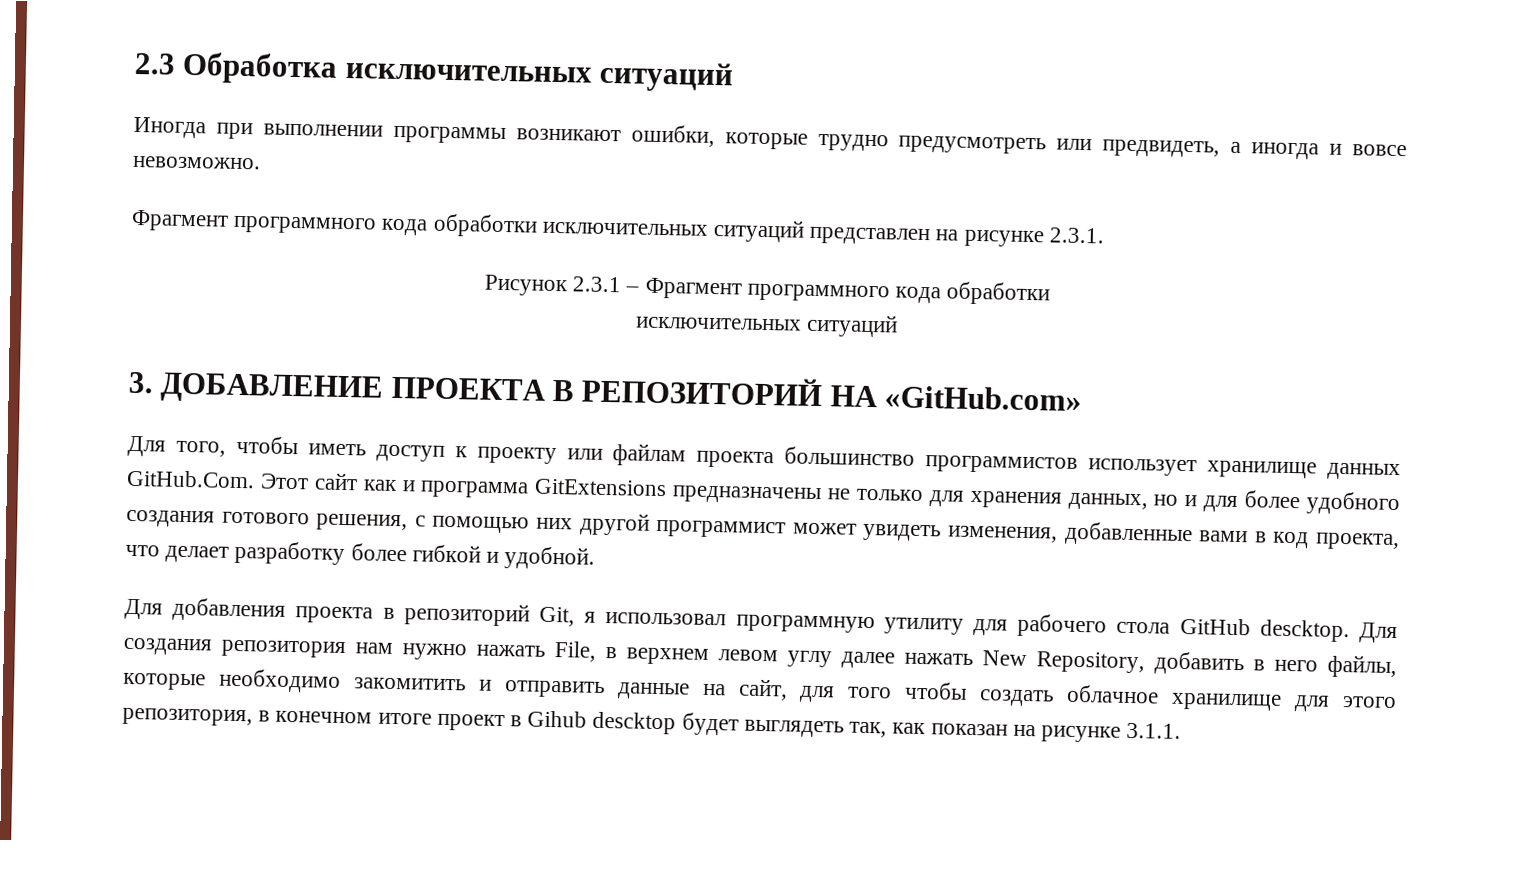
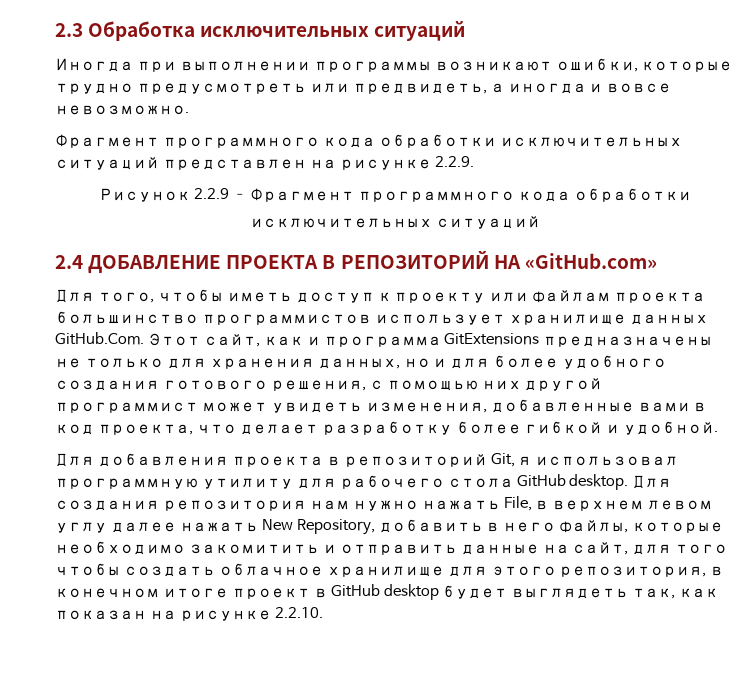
- Фрагмент программного кода обработки исключительных ситуаций представлен на рисунке 2.3.1.
+ Фрагмент программного кода обработки исключительных ситуаций представлен на рисунке 2.2.9.
- Рисунок 2.3.1 – Фрагмент программного кода обработки
+ Рисунок 2.2.9 – Фрагмент программного кода обработки
- 3. ДОБАВЛЕНИЕ ПРОЕКТА В РЕПОЗИТОРИЙ НА «GitHub.com»
+ 2.4 ДОБАВЛЕНИЕ ПРОЕКТА В РЕПОЗИТОРИЙ НА «GitHub.com»
- Для того, чтобы иметь доступ к проекту или файлам проекта большинство программистов использует хранилище данных GitHub.Com. Этот сайт как и программа GitExtensions предназначены не только для хранения данных, но и для более удобного создания готового решения, с помощью них другой программист может увидеть изменения, добавленные вами в код проекта, что делает разработку более гибкой и удобной.
+ Для того, чтобы иметь доступ к проекту или файлам проекта большинство программистов использует хранилище данных GitHub.Com. Этот сайт, как и программа GitExtensions предназначены не только для хранения данных, но и для более удобного создания готового решения, с помощью них другой программист может увидеть изменения, добавленные вами в код проекта, что делает разработку более гибкой и удобной.
- Для добавления проекта в репозиторий Git, я использовал программную утилиту для рабочего стола GitHub descktop.
+ Для добавления проекта в репозиторий Git, я использовал программную утилиту для рабочего стола GitHub desktop.
- Для создания репозитория нам нужно нажать File, в верхнем левом углу далее нажать New Repository, добавить в него файлы, которые необходимо закомитить и отправить данные на сайт, для того чтобы создать облачное хранилище для этого репозитория, в конечном итоге проект в Gihub descktop будет выглядеть так, как показан на рисунке 3.1.1.
+ Для создания репозитория нам нужно нажать File, в верхнем левом углу далее нажать New Repository, добавить в него файлы, которые необходимо закомитить и отправить данные на сайт, для того чтобы создать облачное хранилище для этого репозитория, в конечном итоге проект в GitHub desktop будет выглядеть так, как показан на рисунке 2.2.10.

